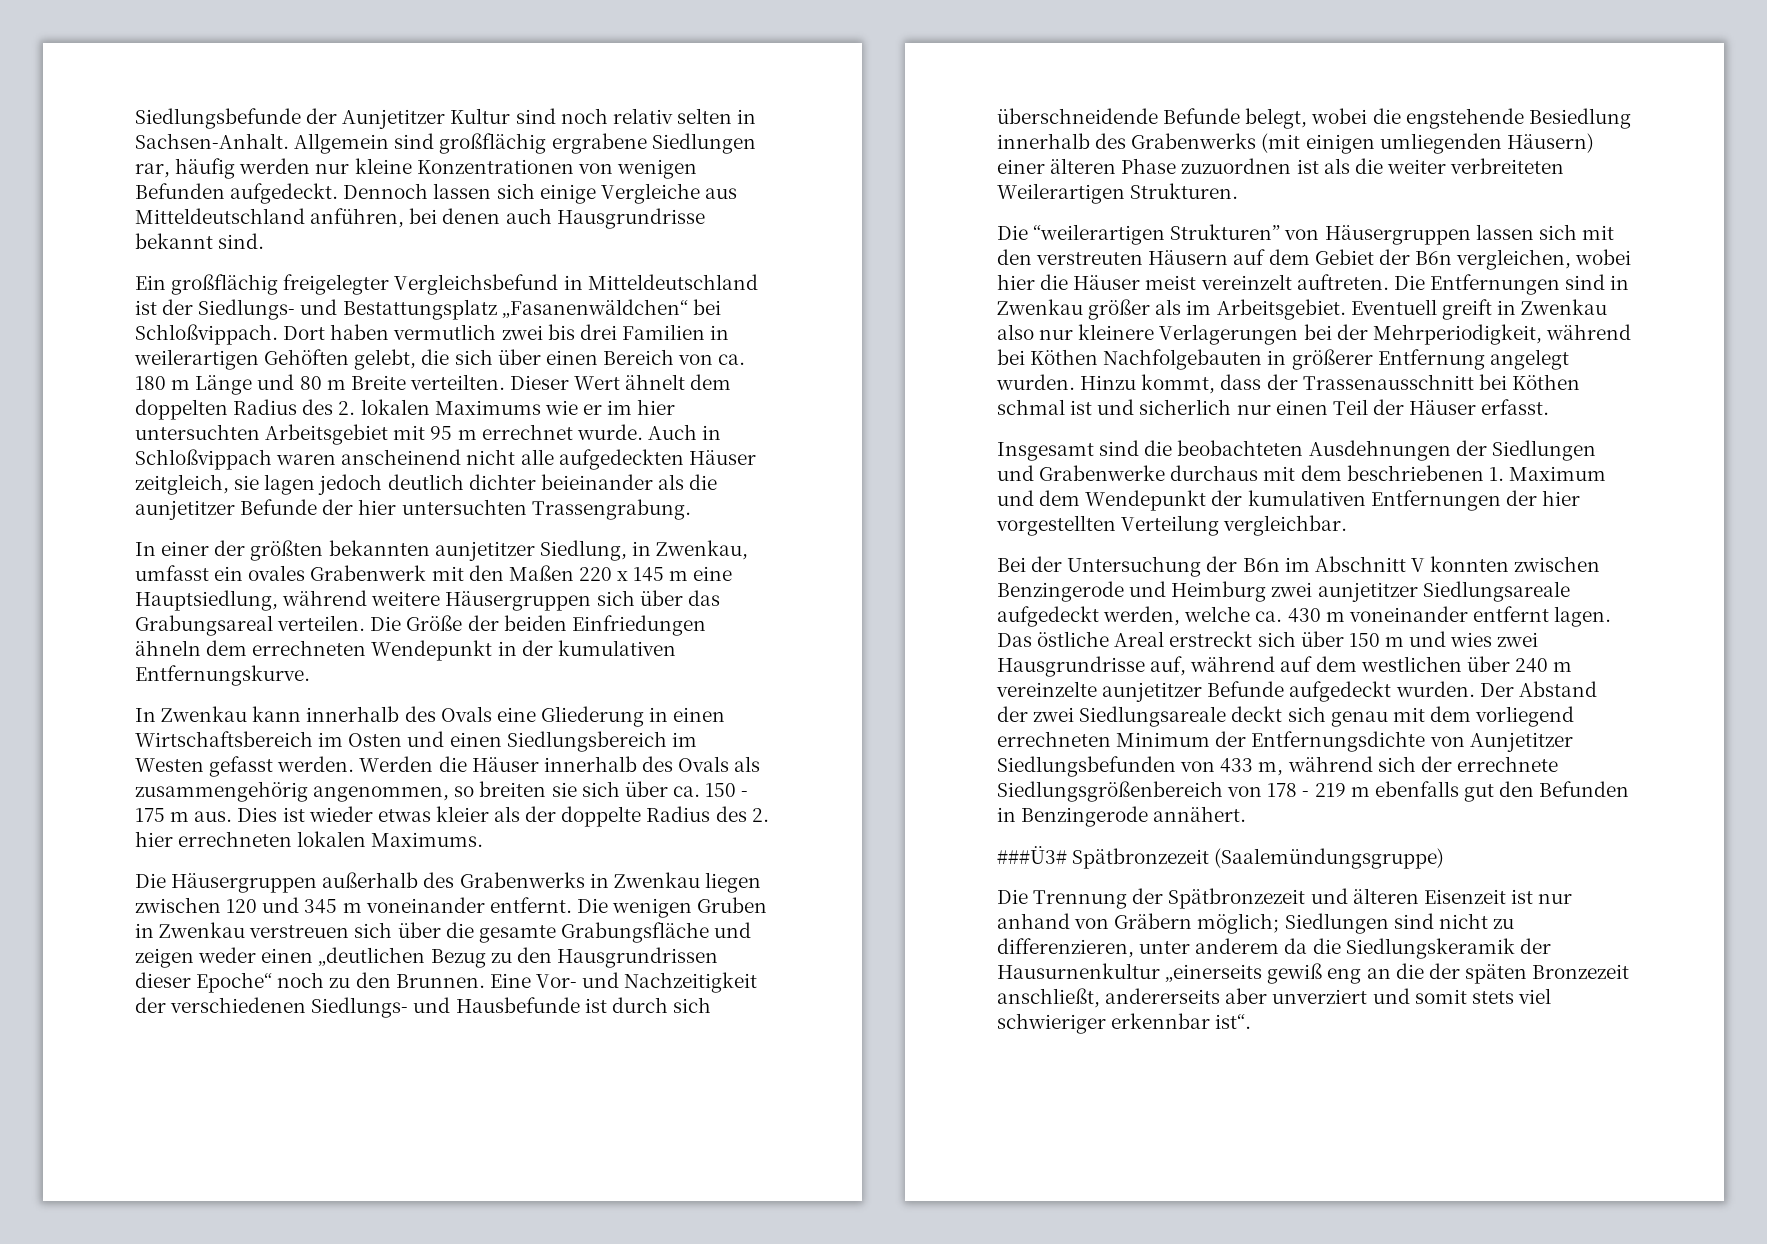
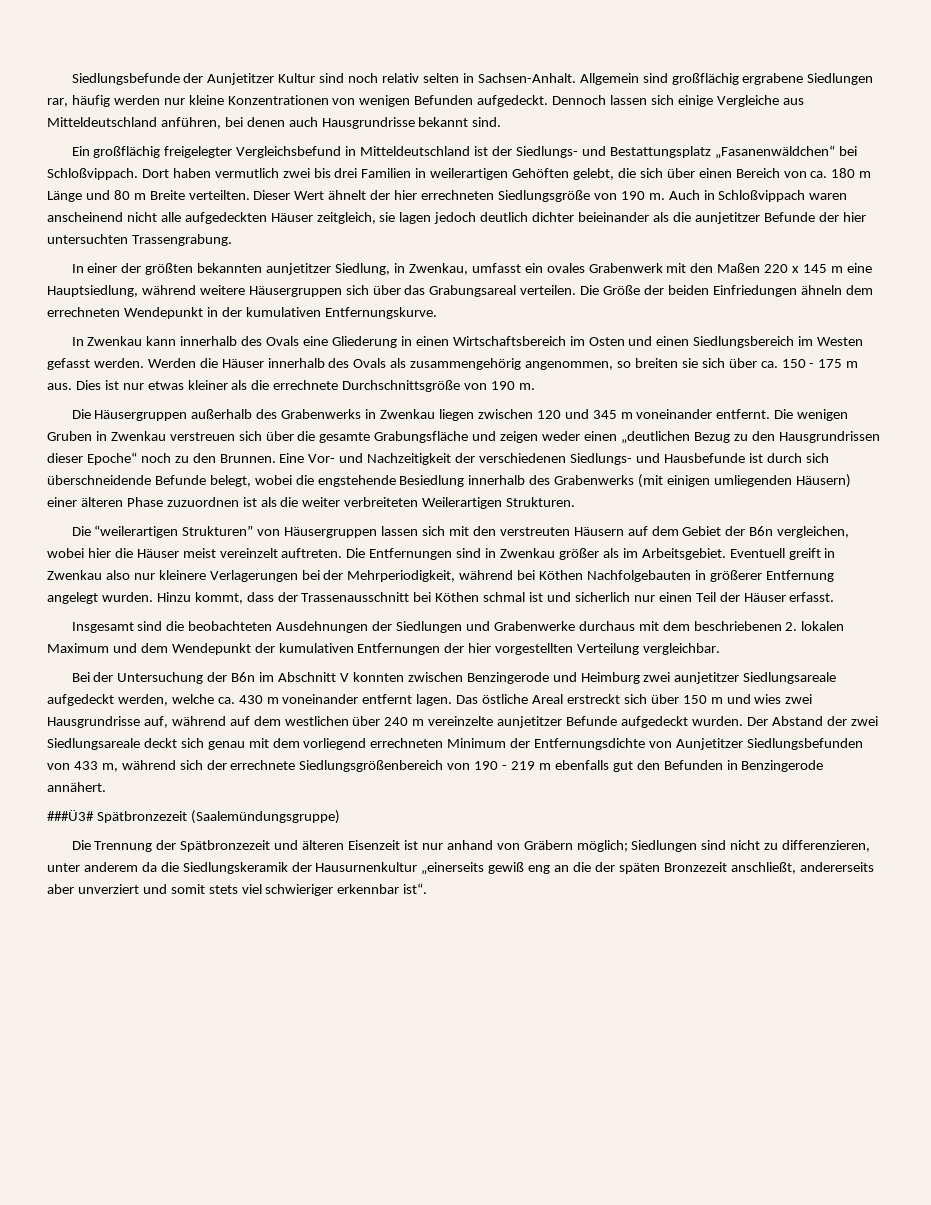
- Dieser Wert ähnelt dem doppelten Radius des 2. lokalen Maximums wie er im hier untersuchten Arbeitsgebiet mit 95 m errechnet wurde.
+ Dieser Wert ähnelt der hier errechneten Siedlungsgröße von 190 m.
- Dies ist wieder etwas kleier als der doppelte Radius des 2. hier errechneten lokalen Maximums.
+ Dies ist nur etwas kleiner als die errechnete Durchschnittsgröße von 190 m.
- Insgesamt sind die beobachteten Ausdehnungen der Siedlungen und Grabenwerke durchaus mit dem beschriebenen 1. Maximum und dem Wendepunkt der kumulativen Entfernungen der hier vorgestellten Verteilung vergleichbar.
+ Insgesamt sind die beobachteten Ausdehnungen der Siedlungen und Grabenwerke durchaus mit dem beschriebenen 2. lokalen Maximum und dem Wendepunkt der kumulativen Entfernungen der hier vorgestellten Verteilung vergleichbar.
- Der Abstand der zwei Siedlungsareale deckt sich genau mit dem vorliegend errechneten Minimum der Entfernungsdichte von Aunjetitzer Siedlungsbefunden von 433 m, während sich der errechnete Siedlungsgrößenbereich von 178 - 219 m ebenfalls gut den Befunden in Benzingerode annähert.
+ Der Abstand der zwei Siedlungsareale deckt sich genau mit dem vorliegend errechneten Minimum der Entfernungsdichte von Aunjetitzer Siedlungsbefunden von 433 m, während sich der errechnete Siedlungsgrößenbereich von 190 - 219 m ebenfalls gut den Befunden in Benzingerode annähert.

